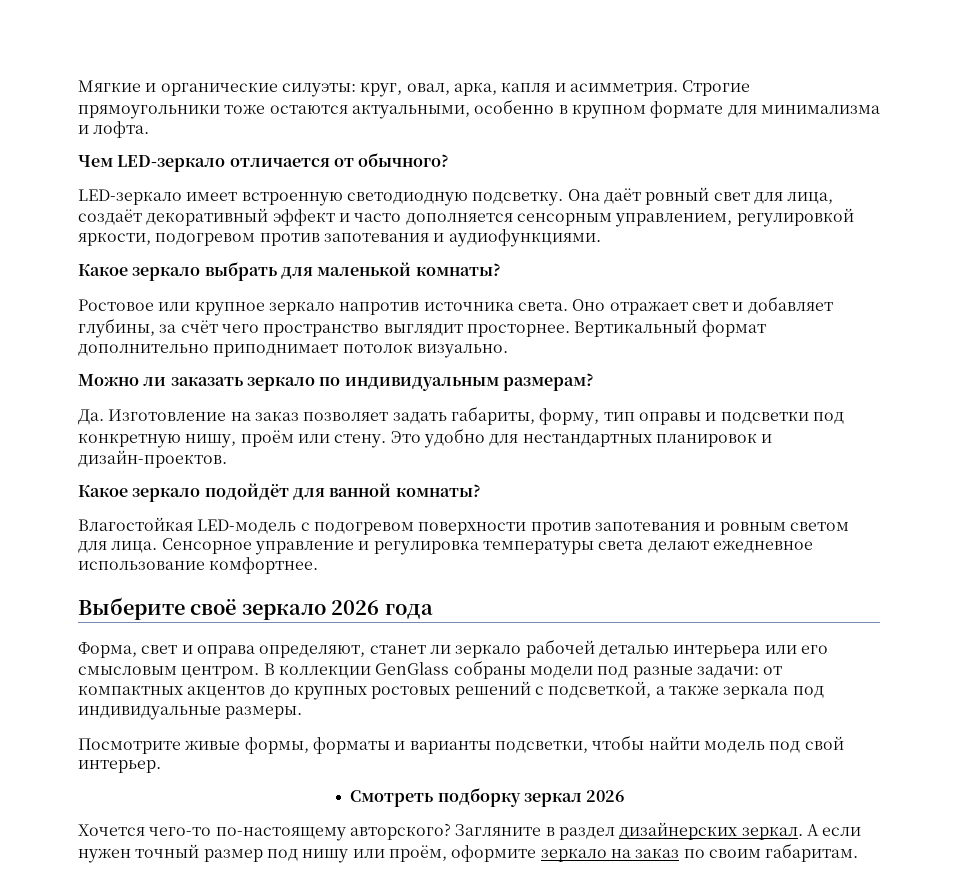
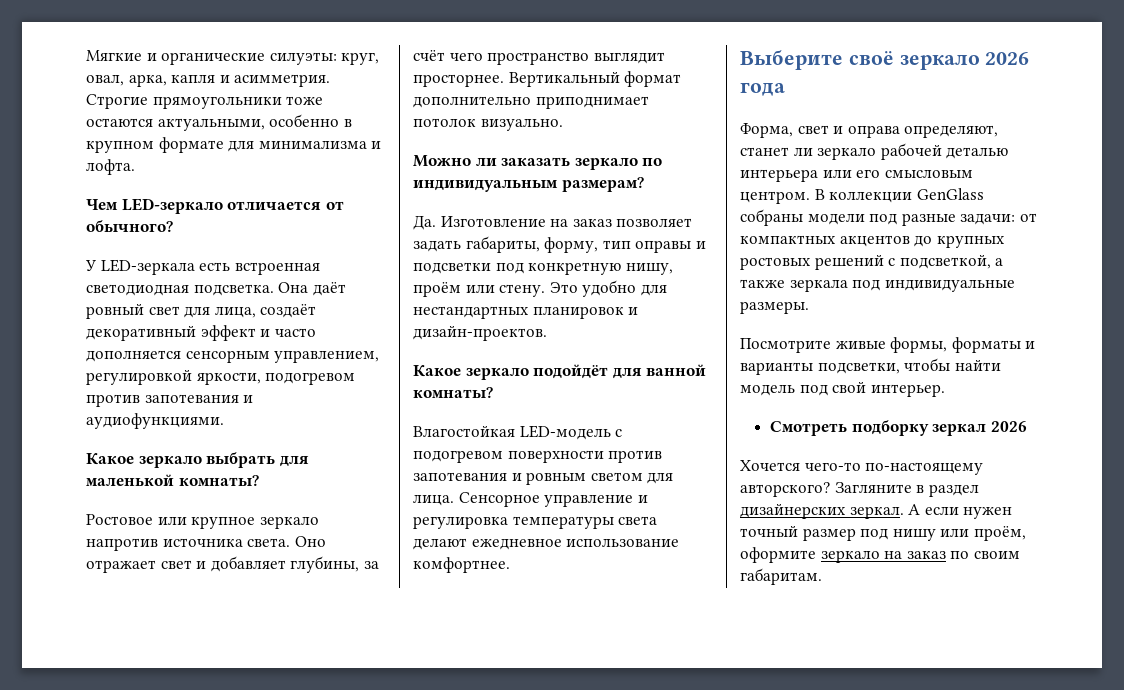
- LED-зеркало имеет встроенную светодиодную подсветку.
+ У LED-зеркала есть встроенная светодиодная подсветка.

